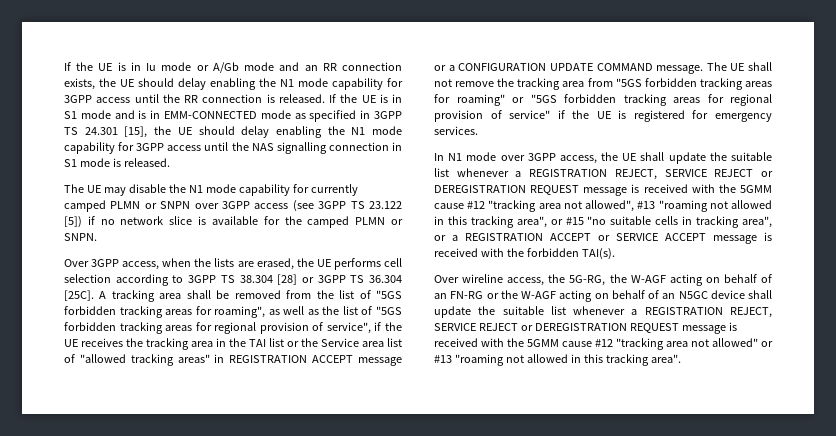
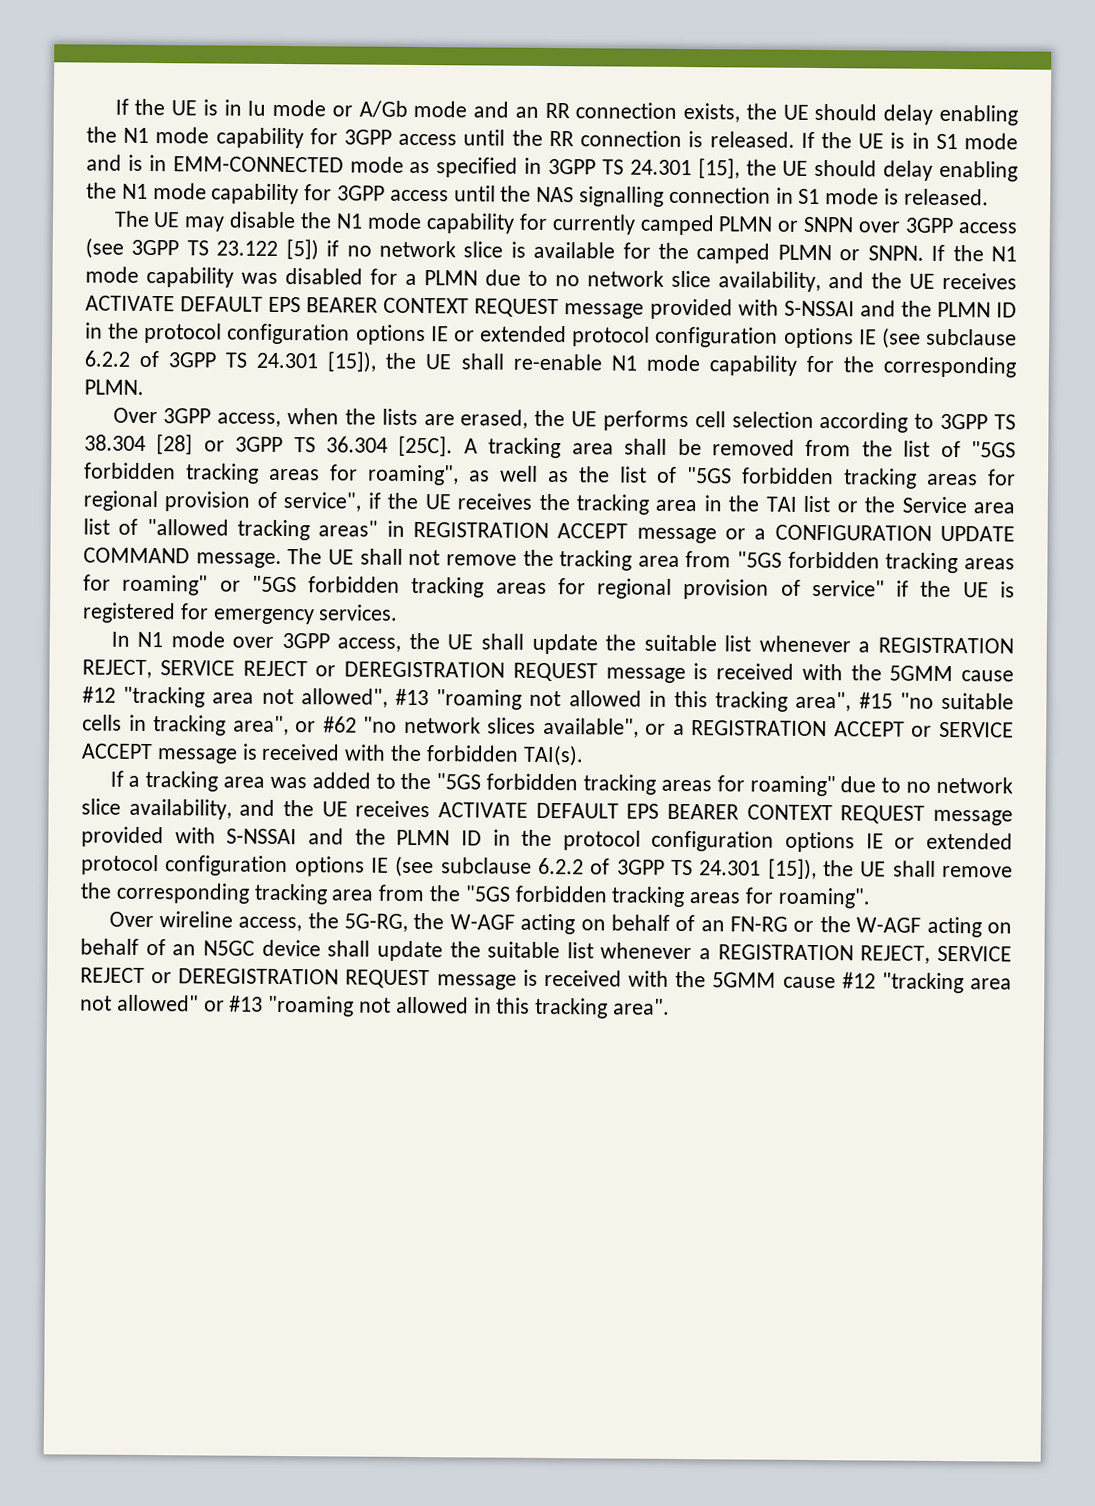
+ If the N1 mode capability was disabled for a PLMN due to no network slice availability, and the UE receives ACTIVATE DEFAULT EPS BEARER CONTEXT REQUEST message provided with S-NSSAI and the PLMN ID in the protocol configuration options IE or extended protocol configuration options IE (see subclause 6.2.2 of 3GPP TS 24.301 [15]), the UE shall re-enable N1 mode capability for the corresponding PLMN.
- In N1 mode over 3GPP access, the UE shall update the suitable list whenever a REGISTRATION REJECT, SERVICE REJECT or DEREGISTRATION REQUEST message is received with the 5GMM cause #12 "tracking area not allowed", #13 "roaming not allowed in this tracking area", or #15 "no suitable cells in tracking area", or a REGISTRATION ACCEPT or SERVICE ACCEPT message is received with the forbidden TAI(s).
+ In N1 mode over 3GPP access, the UE shall update the suitable list whenever a REGISTRATION REJECT, SERVICE REJECT or DEREGISTRATION REQUEST message is received with the 5GMM cause #12 "tracking area not allowed", #13 "roaming not allowed in this tracking area", #15 "no suitable cells in tracking area", or #62 "no network slices available", or a REGISTRATION ACCEPT or SERVICE ACCEPT message is received with the forbidden TAI(s).
+ If a tracking area was added to the "5GS forbidden tracking areas for roaming" due to no network slice availability, and the UE receives ACTIVATE DEFAULT EPS BEARER CONTEXT REQUEST message provided with S-NSSAI and the PLMN ID in the protocol configuration options IE or extended protocol configuration options IE (see subclause 6.2.2 of 3GPP TS 24.301 [15]), the UE shall remove the corresponding tracking area from the "5GS forbidden tracking areas for roaming".

